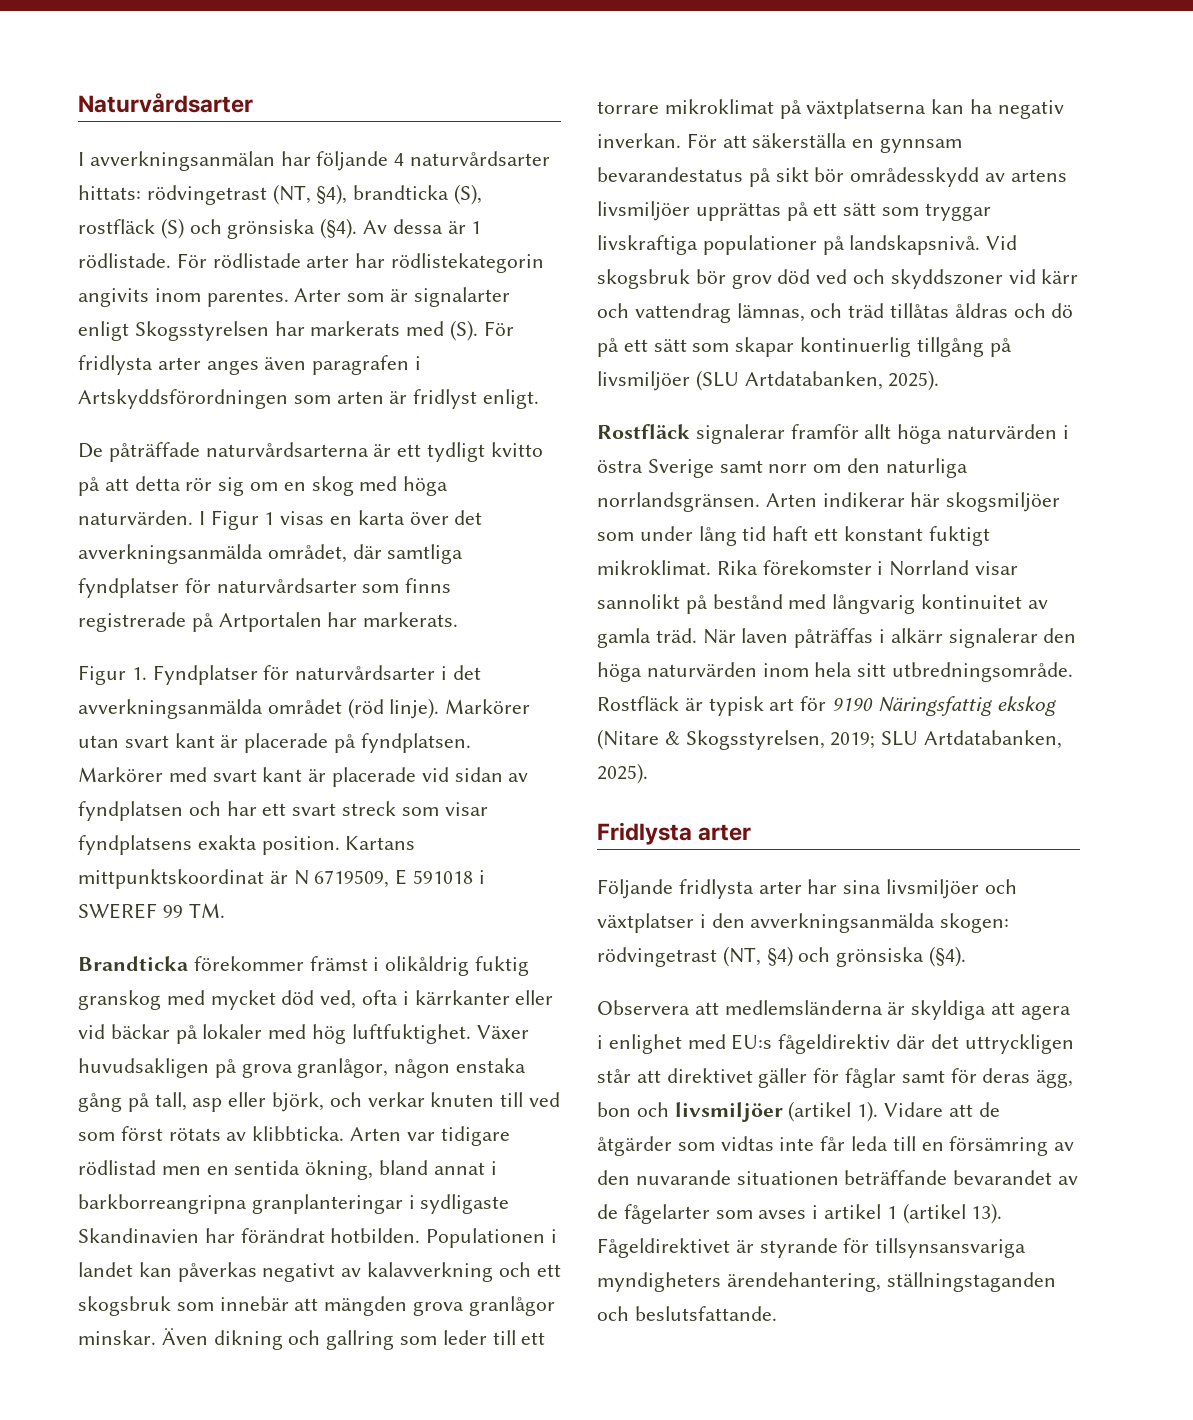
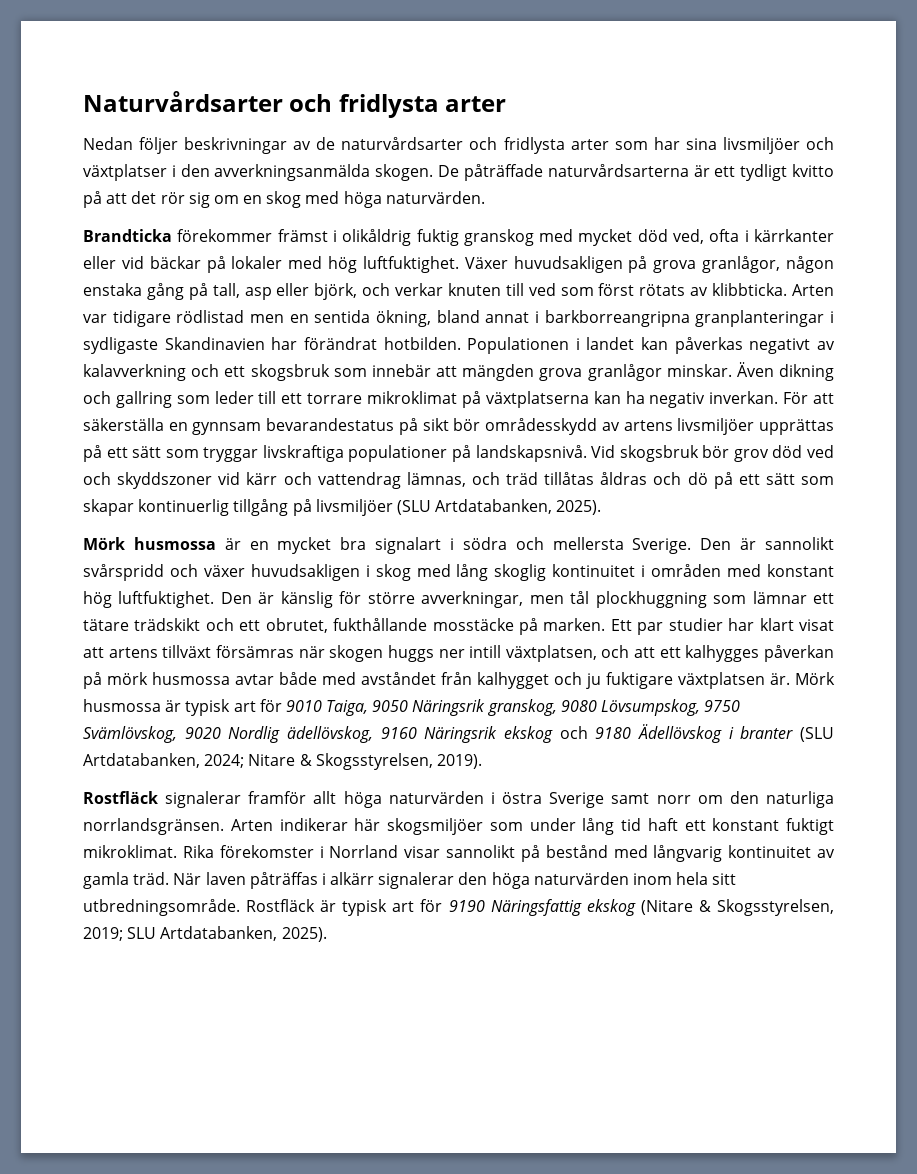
- Naturvårdsarter
- I avverkningsanmälan har följande 4 naturvårdsarter hittats: rödvingetrast (NT, §4), brandticka (S), rostfläck (S) och grönsiska (§4). Av dessa är 1 rödlistade. För rödlistade arter har rödlistekategorin angivits inom parentes. Arter som är signalarter enligt Skogsstyrelsen har markerats med (S). För fridlysta arter anges även paragrafen i Artskyddsförordningen som arten är fridlyst enligt.
- De påträffade naturvårdsarterna är ett tydligt kvitto på att detta rör sig om en skog med höga naturvärden. I Figur 1 visas en karta över det avverkningsanmälda området, där samtliga fyndplatser för naturvårdsarter som finns registrerade på Artportalen har markerats.
- Figur 1. Fyndplatser för naturvårdsarter i det avverkningsanmälda området (röd linje). Markörer utan svart kant är placerade på fyndplatsen. Markörer med svart kant är placerade vid sidan av fyndplatsen och har ett svart streck som visar fyndplatsens exakta position. Kartans mittpunktskoordinat är N 6719509, E 591018 i SWEREF 99 TM.
+ Naturvårdsarter och fridlysta arter
+ Nedan följer beskrivningar av de naturvårdsarter och fridlysta arter som har sina livsmiljöer och växtplatser i den avverkningsanmälda skogen. De påträffade naturvårdsarterna är ett tydligt kvitto på att det rör sig om en skog med höga naturvärden.
+ Mörk husmossa är en mycket bra signalart i södra och mellersta Sverige. Den är sannolikt svårspridd och växer huvudsakligen i skog med lång skoglig kontinuitet i områden med konstant hög luftfuktighet. Den är känslig för större avverkningar, men tål plockhuggning som lämnar ett tätare trädskikt och ett obrutet, fukthållande mosstäcke på marken. Ett par studier har klart visat att artens tillväxt försämras när skogen huggs ner intill växtplatsen, och att ett kalhygges påverkan på mörk husmossa avtar både med avståndet från kalhygget och ju fuktigare växtplatsen är. Mörk husmossa är typisk art för 9010 Taiga, 9050 Näringsrik granskog, 9080 Lövsumpskog, 9750 Svämlövskog, 9020 Nordlig ädellövskog, 9160 Näringsrik ekskog och 9180 Ädellövskog i branter (SLU Artdatabanken, 2024; Nitare & Skogsstyrelsen, 2019).
- Fridlysta arter
- Följande fridlysta arter har sina livsmiljöer och växtplatser i den avverkningsanmälda skogen: rödvingetrast (NT, §4) och grönsiska (§4).
- Observera att medlemsländerna är skyldiga att agera i enlighet med EU:s fågeldirektiv där det uttryckligen står att direktivet gäller för fåglar samt för deras ägg, bon och livsmiljöer (artikel 1). Vidare att de åtgärder som vidtas inte får leda till en försämring av den nuvarande situationen beträffande bevarandet av de fågelarter som avses i artikel 1 (artikel 13). Fågeldirektivet är styrande för tillsynsansvariga myndigheters ärendehantering, ställningstaganden och beslutsfattande.

